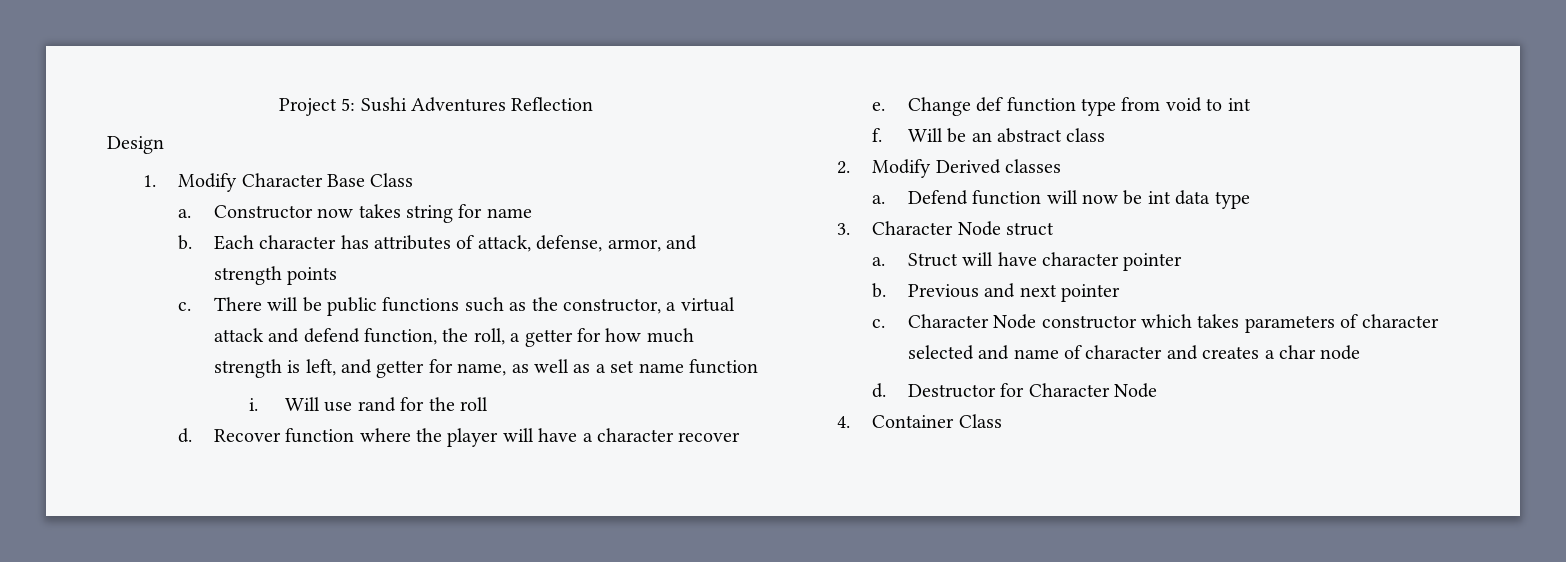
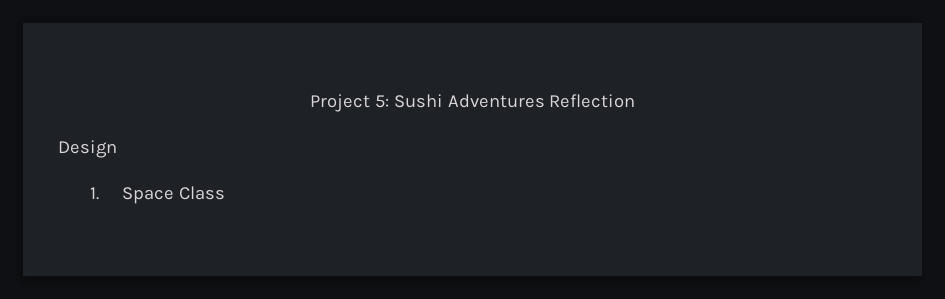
- 1. Modify Character Base Class
- a. Constructor now takes string for name
- b. Each character has attributes of attack, defense, armor, and strength points
- c. There will be public functions such as the constructor, a virtual attack and defend function, the roll, a getter for how much strength is left, and getter for name, as well as a set name function
- i. Will use rand for the roll
- d. Recover function where the player will have a character recover
- e. Change def function type from void to int
- f. Will be an abstract class
- 2. Modify Derived classes
- a. Defend function will now be int data type
- 3. Character Node struct
- a. Struct will have character pointer
- b. Previous and next pointer
- c. Character Node constructor which takes parameters of character selected and name of character and creates a char node
- d. Destructor for Character Node
- 4. Container Class
+ 1. Space Class

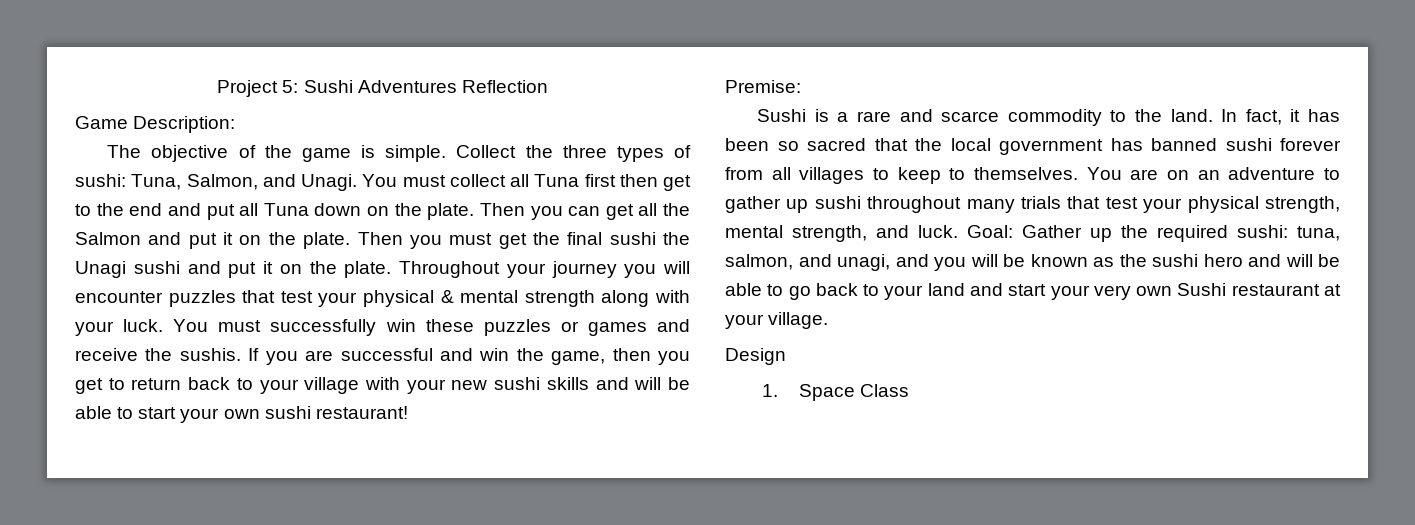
+ Game Description:
+ The objective of the game is simple. Collect the three types of sushi: Tuna, Salmon, and Unagi. You must collect all Tuna first then get to the end and put all Tuna down on the plate. Then you can get all the Salmon and put it on the plate. Then you must get the final sushi the Unagi sushi and put it on the plate. Throughout your journey you will encounter puzzles that test your physical & mental strength along with your luck. You must successfully win these puzzles or games and receive the sushis. If you are successful and win the game, then you get to return back to your village with your new sushi skills and will be able to start your own sushi restaurant!
+ Premise:
+ Sushi is a rare and scarce commodity to the land. In fact, it has been so sacred that the local government has banned sushi forever from all villages to keep to themselves. You are on an adventure to gather up sushi throughout many trials that test your physical strength, mental strength, and luck. Goal: Gather up the required sushi: tuna, salmon, and unagi, and you will be known as the sushi hero and will be able to go back to your land and start your very own Sushi restaurant at your village.

